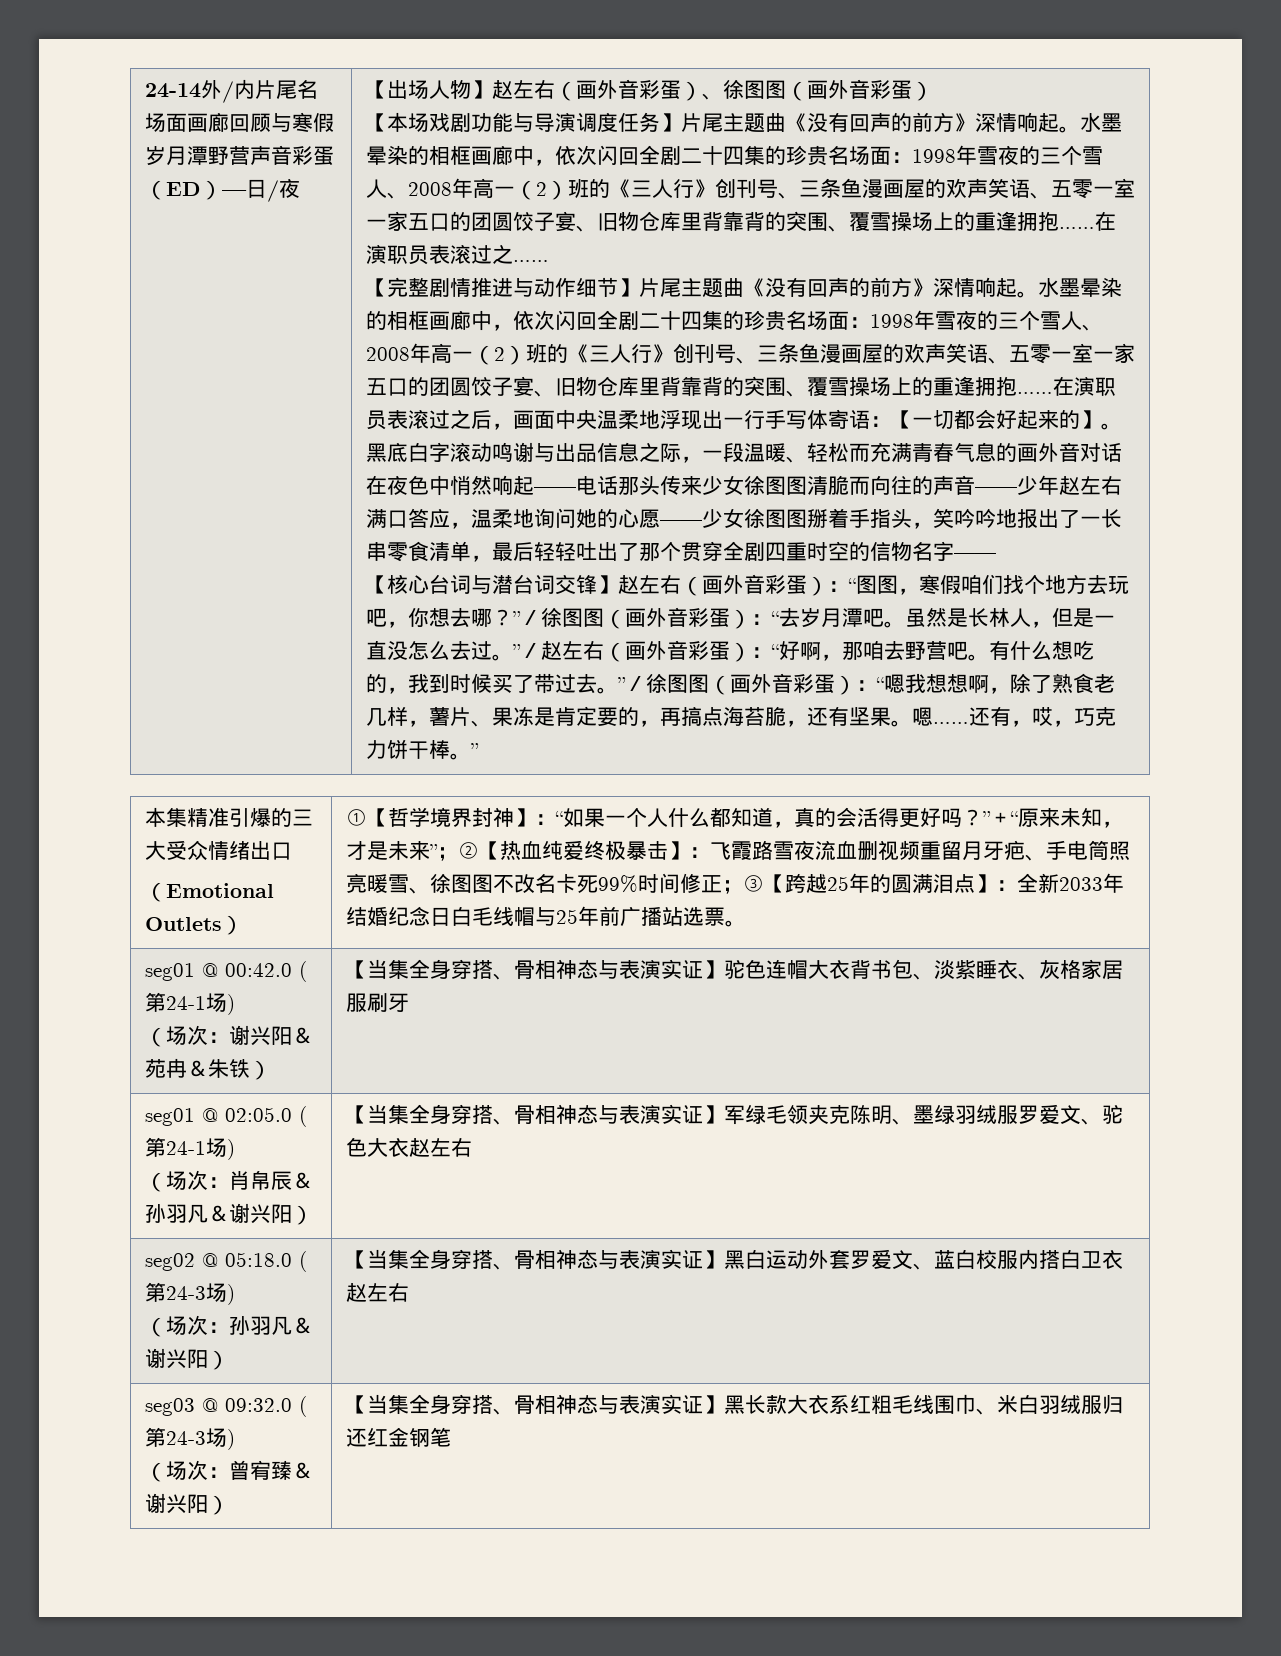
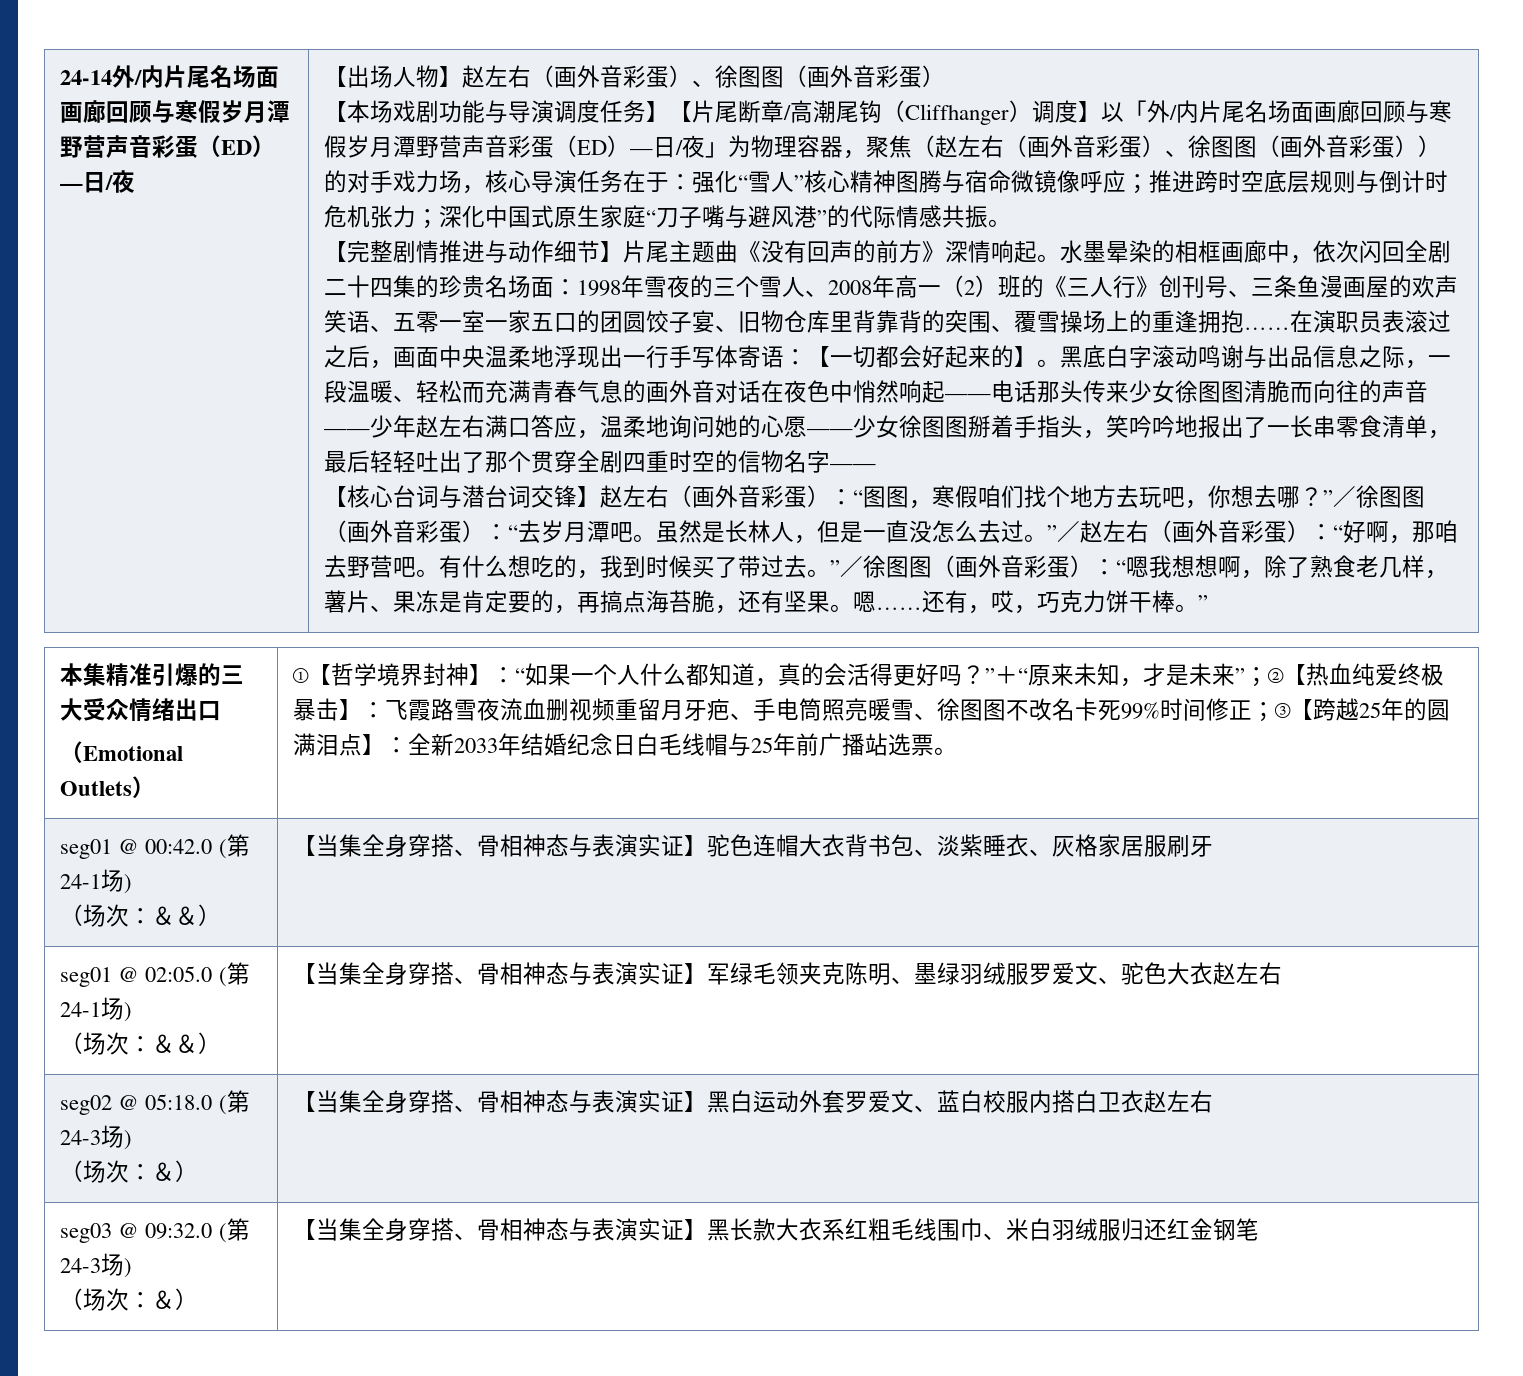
- 【本场戏剧功能与导演调度任务】片尾主题曲《没有回声的前方》深情响起。水墨晕染的相框画廊中，依次闪回全剧二十四集的珍贵名场面：1998年雪夜的三个雪人、2008年高一（2）班的《三人行》创刊号、三条鱼漫画屋的欢声笑语、五零一室一家五口的团圆饺子宴、旧物仓库里背靠背的突围、覆雪操场上的重逢拥抱……在演职员表滚过之……
+ 【本场戏剧功能与导演调度任务】【片尾断章/高潮尾钩（Cliffhanger）调度】以「外/内片尾名场面画廊回顾与寒假岁月潭野营声音彩蛋（ED）—日/夜」为物理容器，聚焦（赵左右（画外音彩蛋）、徐图图（画外音彩蛋））的对手戏力场，核心导演任务在于：强化“雪人”核心精神图腾与宿命微镜像呼应；推进跨时空底层规则与倒计时危机张力；深化中国式原生家庭“刀子嘴与避风港”的代际情感共振。
  seg01 @ 00:42.0 (第24-1场)
- （场次：谢兴阳＆苑冉＆朱铁） | 【当集全身穿搭、骨相神态与表演实证】驼色连帽大衣背书包、淡紫睡衣、灰格家居服刷牙
+ （场次：＆＆） | 【当集全身穿搭、骨相神态与表演实证】驼色连帽大衣背书包、淡紫睡衣、灰格家居服刷牙
  seg01 @ 02:05.0 (第24-1场)
- （场次：肖帛辰＆孙羽凡＆谢兴阳） | 【当集全身穿搭、骨相神态与表演实证】军绿毛领夹克陈明、墨绿羽绒服罗爱文、驼色大衣赵左右
+ （场次：＆＆） | 【当集全身穿搭、骨相神态与表演实证】军绿毛领夹克陈明、墨绿羽绒服罗爱文、驼色大衣赵左右
  seg02 @ 05:18.0 (第24-3场)
- （场次：孙羽凡＆谢兴阳） | 【当集全身穿搭、骨相神态与表演实证】黑白运动外套罗爱文、蓝白校服内搭白卫衣赵左右
+ （场次：＆） | 【当集全身穿搭、骨相神态与表演实证】黑白运动外套罗爱文、蓝白校服内搭白卫衣赵左右
  seg03 @ 09:32.0 (第24-3场)
- （场次：曾宥臻＆谢兴阳） | 【当集全身穿搭、骨相神态与表演实证】黑长款大衣系红粗毛线围巾、米白羽绒服归还红金钢笔
+ （场次：＆） | 【当集全身穿搭、骨相神态与表演实证】黑长款大衣系红粗毛线围巾、米白羽绒服归还红金钢笔

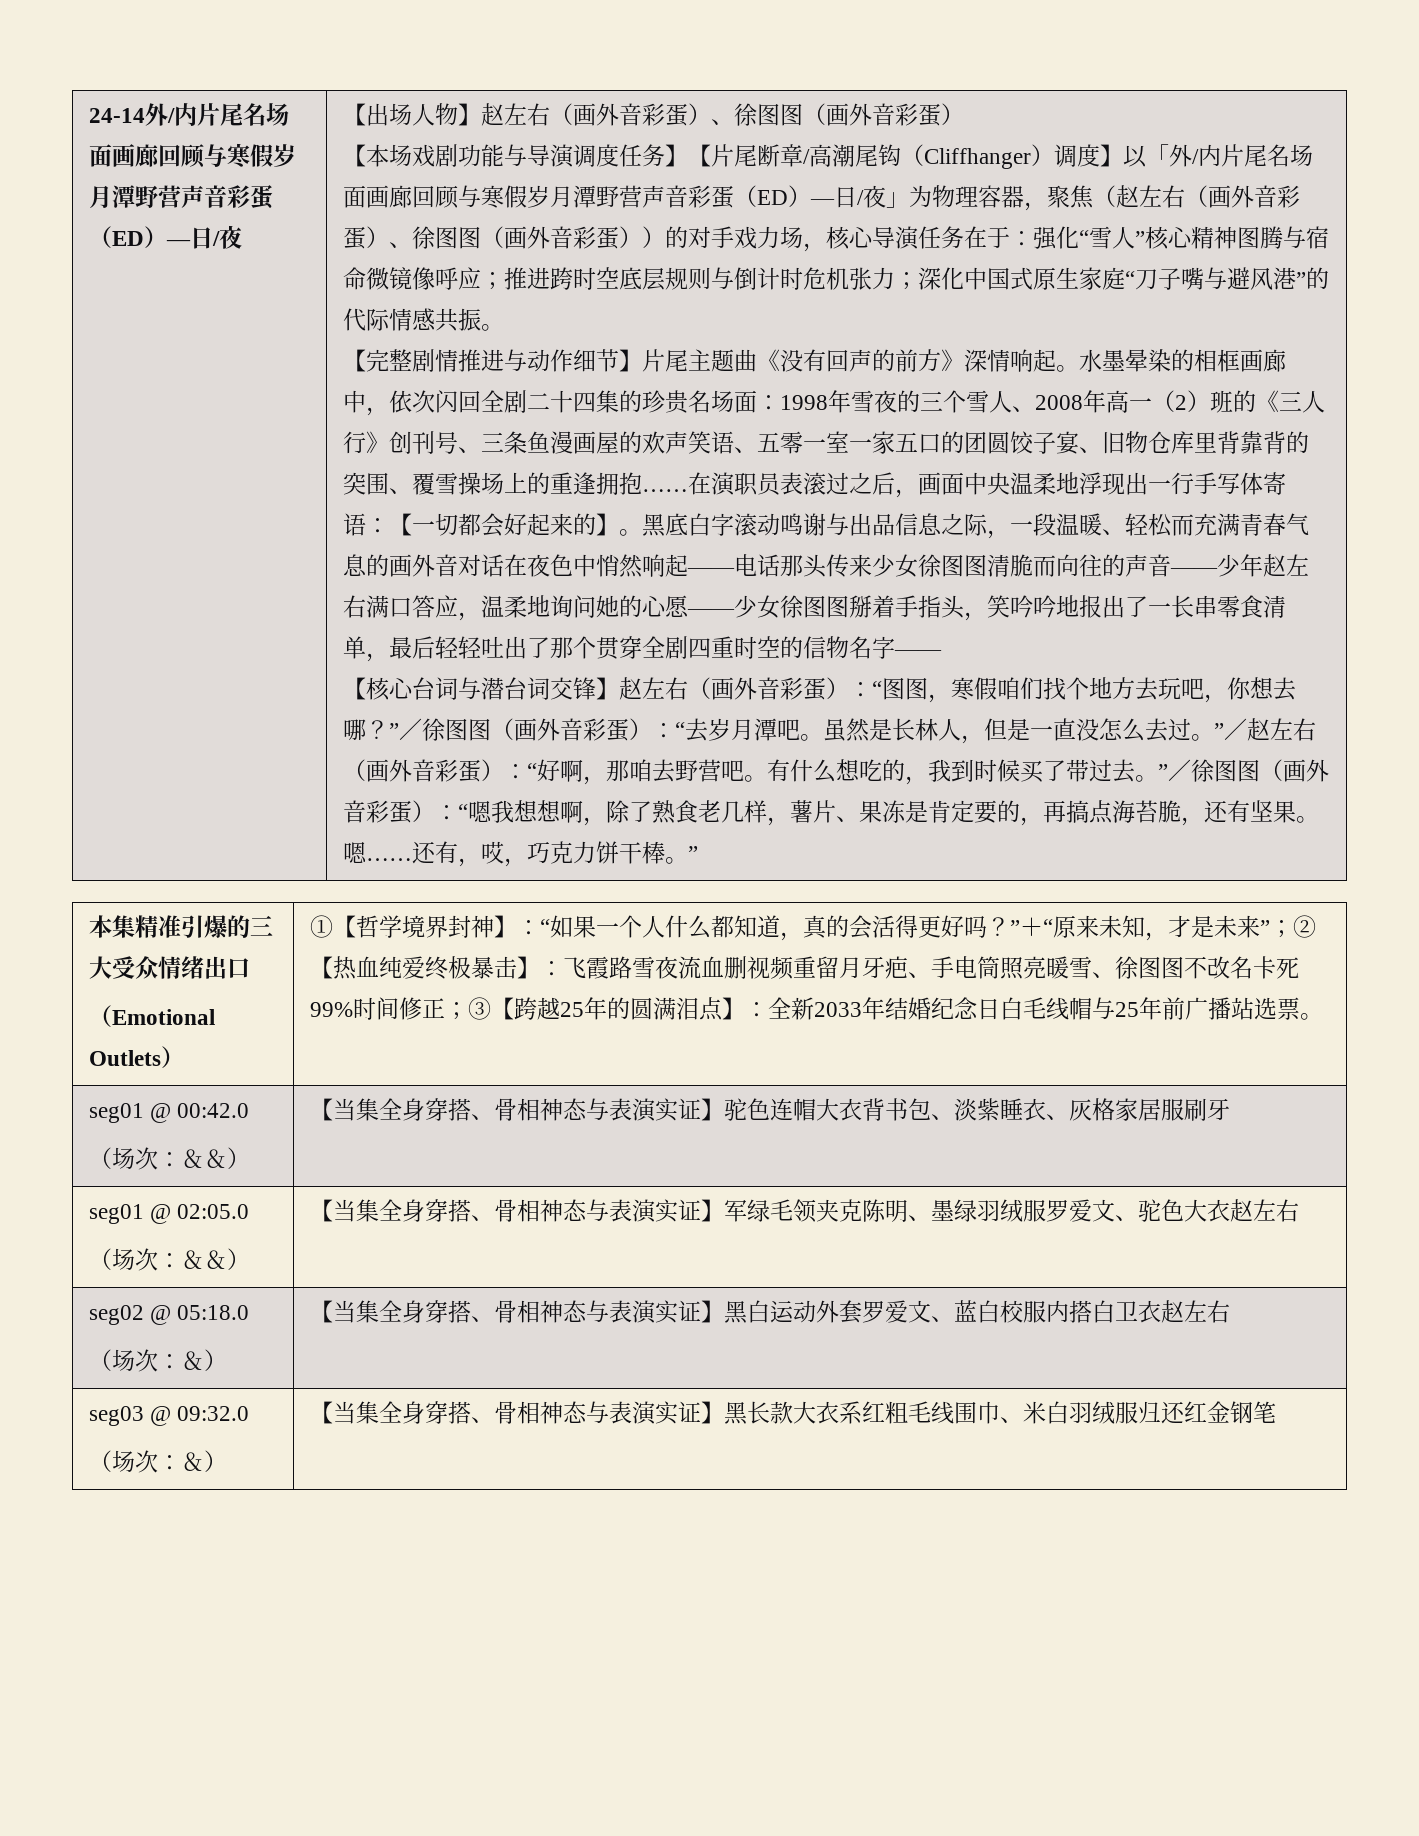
- seg01 @ 00:42.0 (第24-1场)
+ seg01 @ 00:42.0
- seg01 @ 02:05.0 (第24-1场)
+ seg01 @ 02:05.0
- seg02 @ 05:18.0 (第24-3场)
+ seg02 @ 05:18.0
- seg03 @ 09:32.0 (第24-3场)
+ seg03 @ 09:32.0

